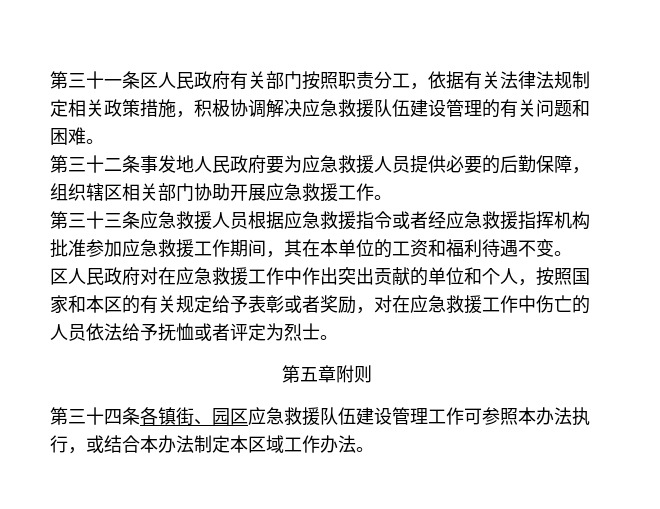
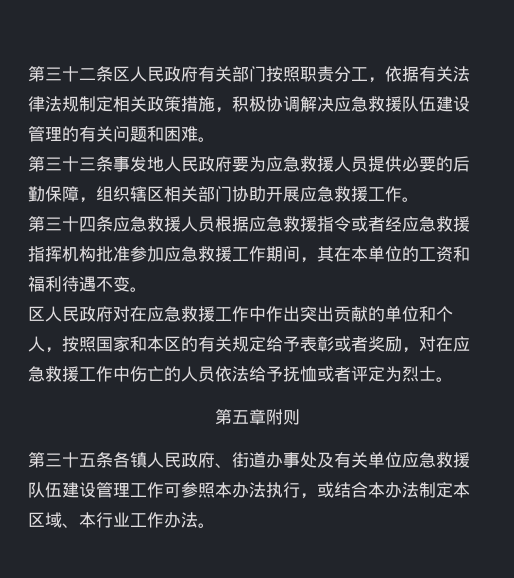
- 第三十一条区人民政府有关部门按照职责分工，依据有关法律法规制定相关政策措施，积极协调解决应急救援队伍建设管理的有关问题和困难。
+ 第三十二条区人民政府有关部门按照职责分工，依据有关法律法规制定相关政策措施，积极协调解决应急救援队伍建设管理的有关问题和困难。
- 第三十二条事发地人民政府要为应急救援人员提供必要的后勤保障，组织辖区相关部门协助开展应急救援工作。
+ 第三十三条事发地人民政府要为应急救援人员提供必要的后勤保障，组织辖区相关部门协助开展应急救援工作。
- 第三十三条应急救援人员根据应急救援指令或者经应急救援指挥机构批准参加应急救援工作期间，其在本单位的工资和福利待遇不变。
+ 第三十四条应急救援人员根据应急救援指令或者经应急救援指挥机构批准参加应急救援工作期间，其在本单位的工资和福利待遇不变。
- 第三十四条各镇街、园区应急救援队伍建设管理工作可参照本办法执行，或结合本办法制定本区域工作办法。
+ 第三十五条各镇人民政府、街道办事处及有关单位应急救援队伍建设管理工作可参照本办法执行，或结合本办法制定本区域、本行业工作办法。

